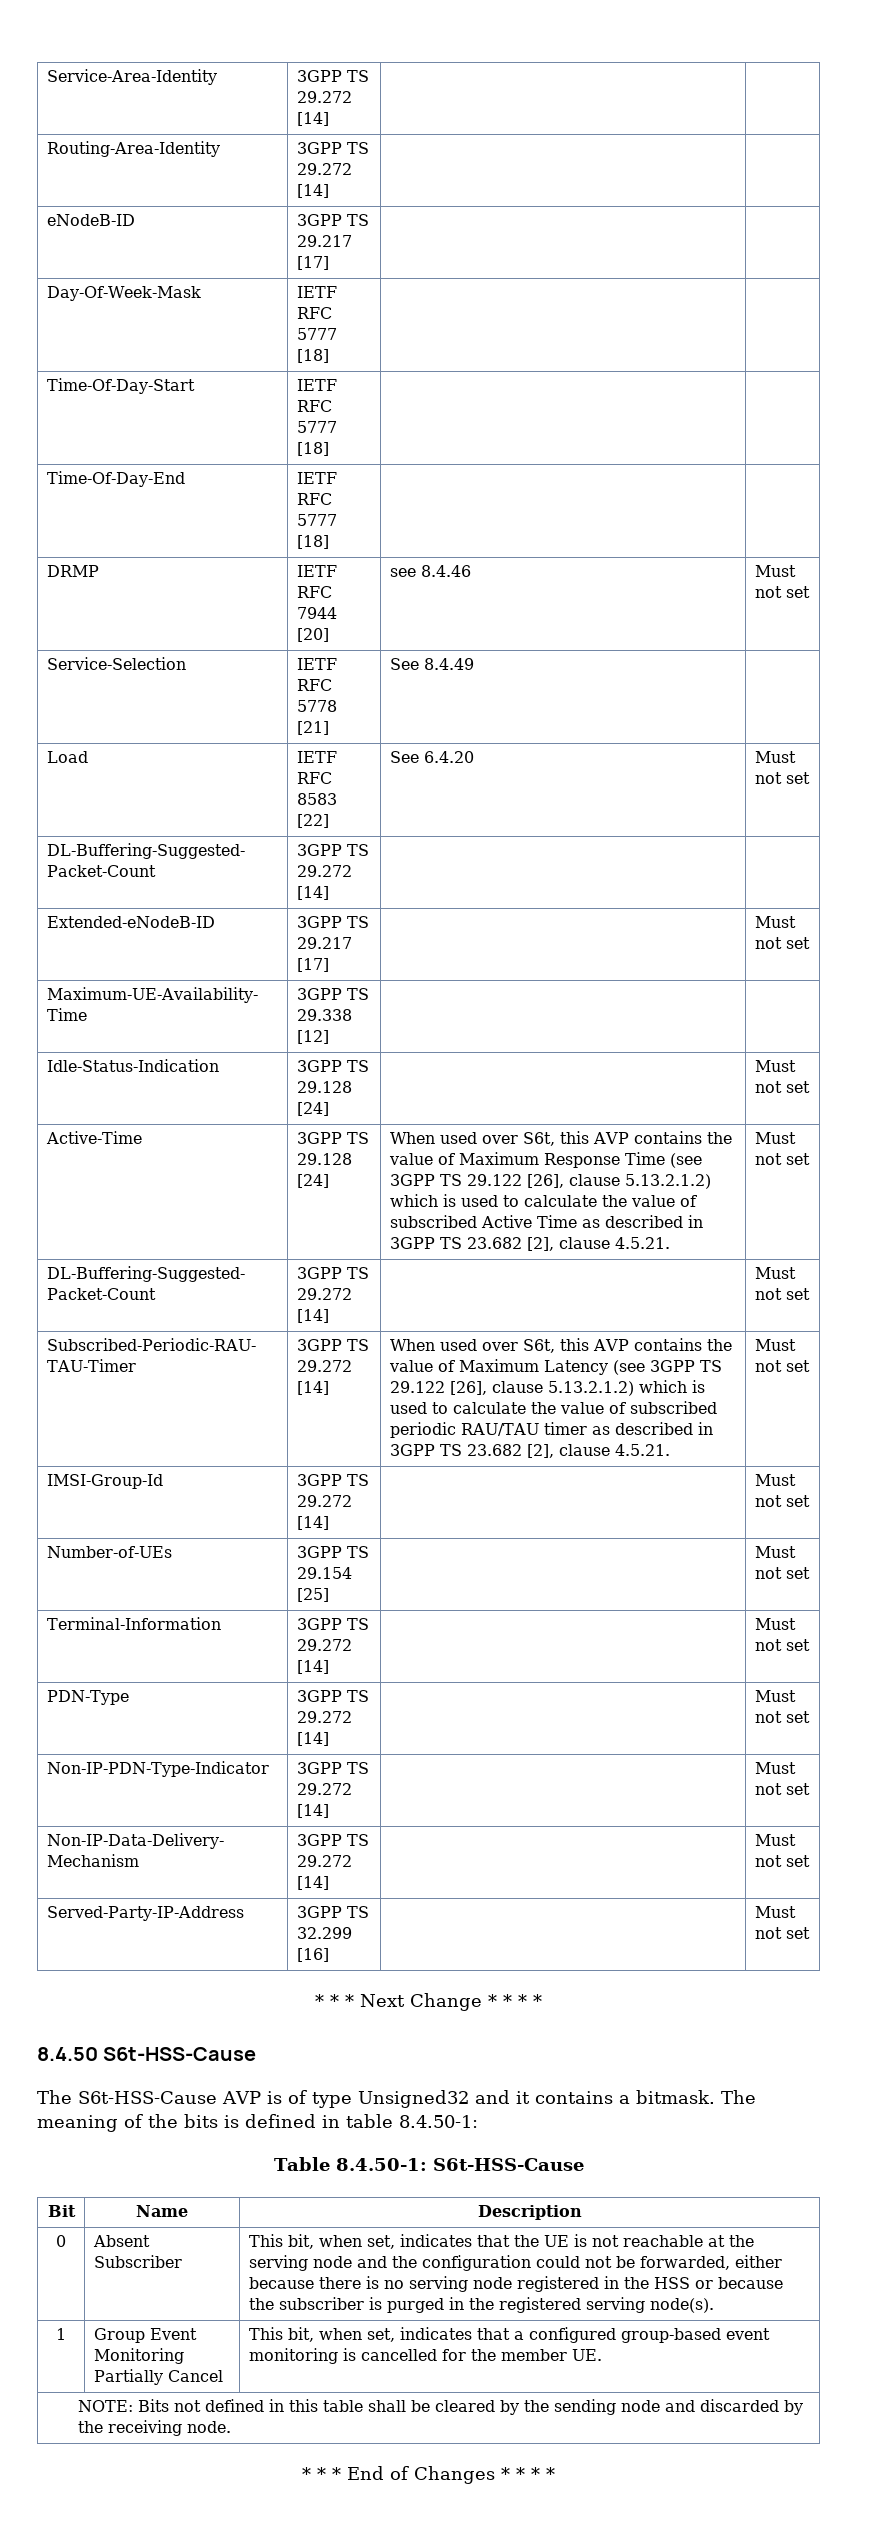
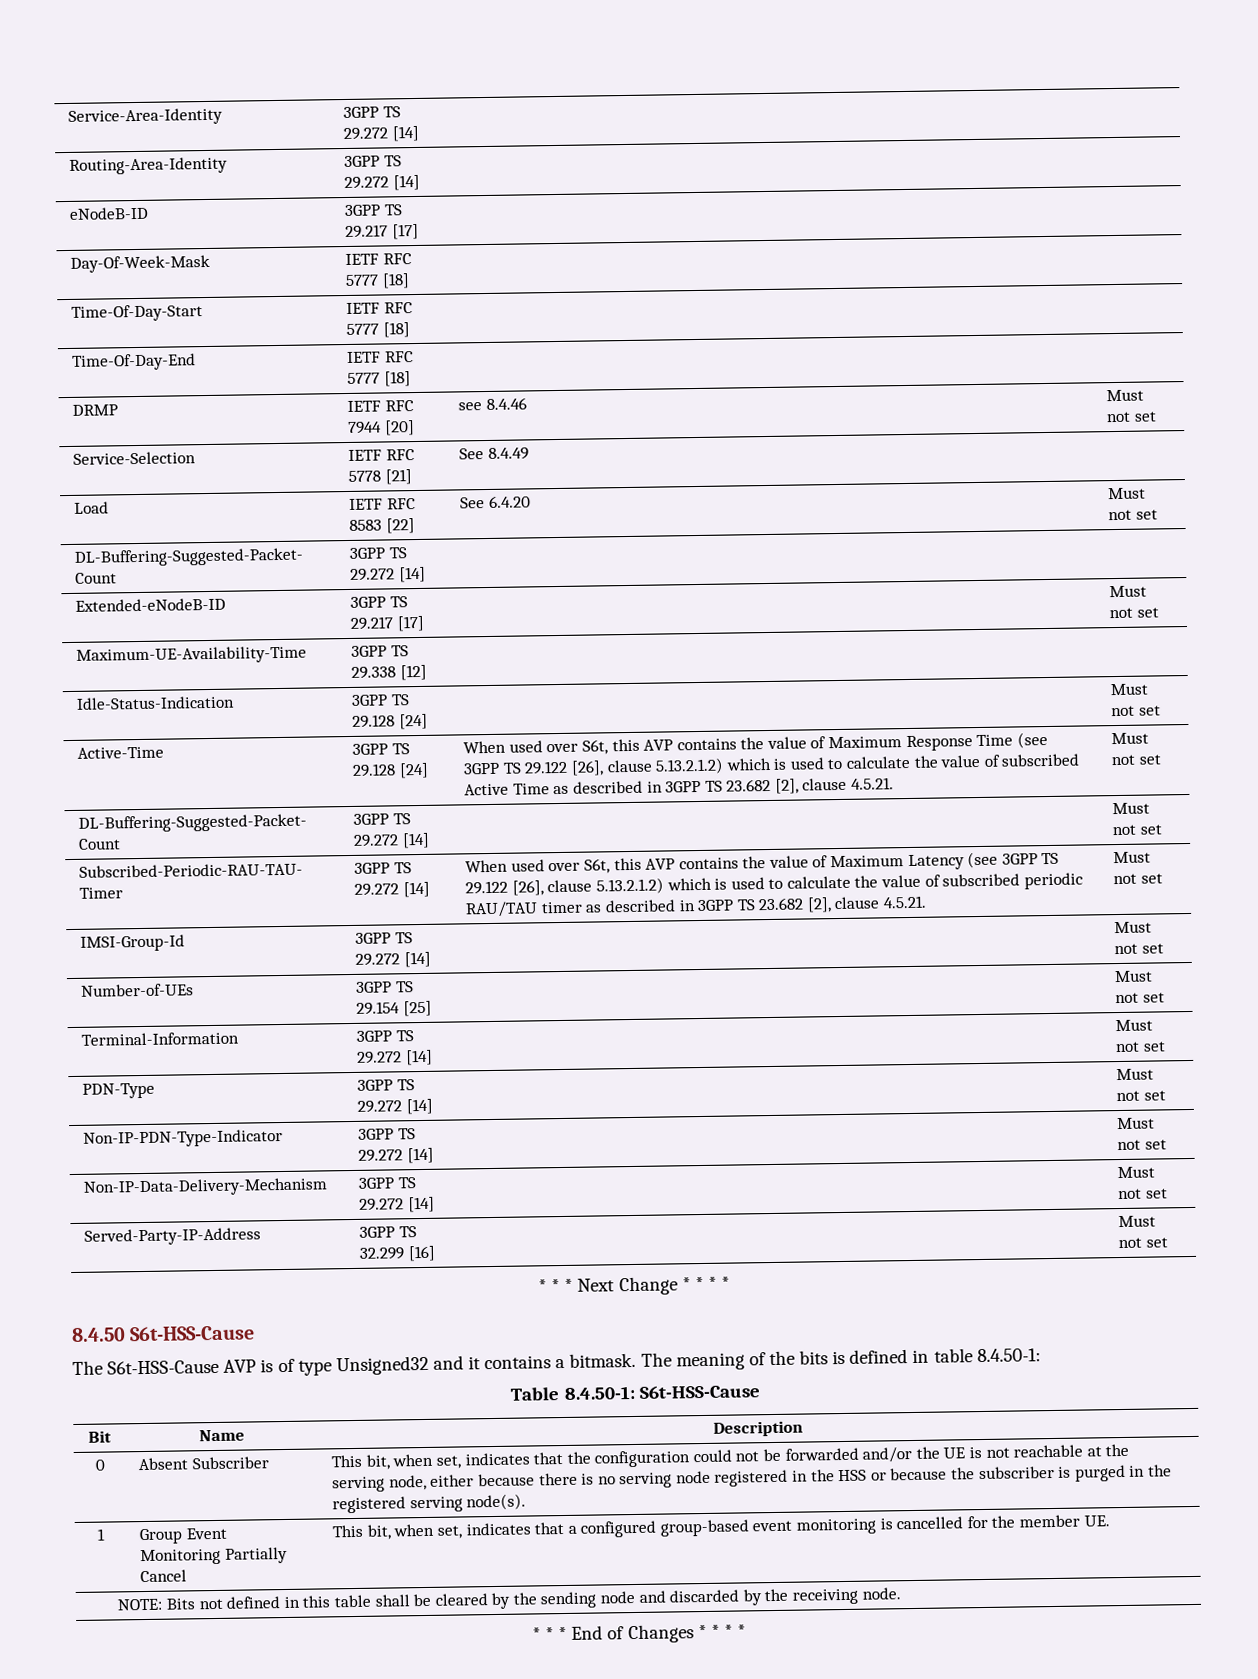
- This bit, when set, indicates that the UE is not reachable at the serving node and the configuration could not be forwarded, either because there is no serving node registered in the HSS or because the subscriber is purged in the registered serving node(s).
+ This bit, when set, indicates that the configuration could not be forwarded and/or the UE is not reachable at the serving node, either because there is no serving node registered in the HSS or because the subscriber is purged in the registered serving node(s).

